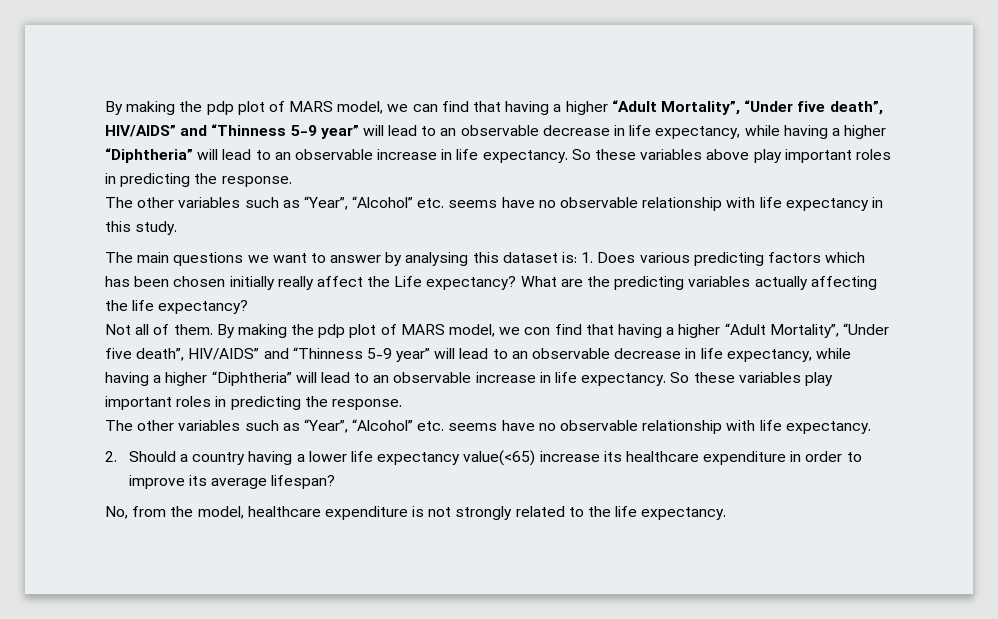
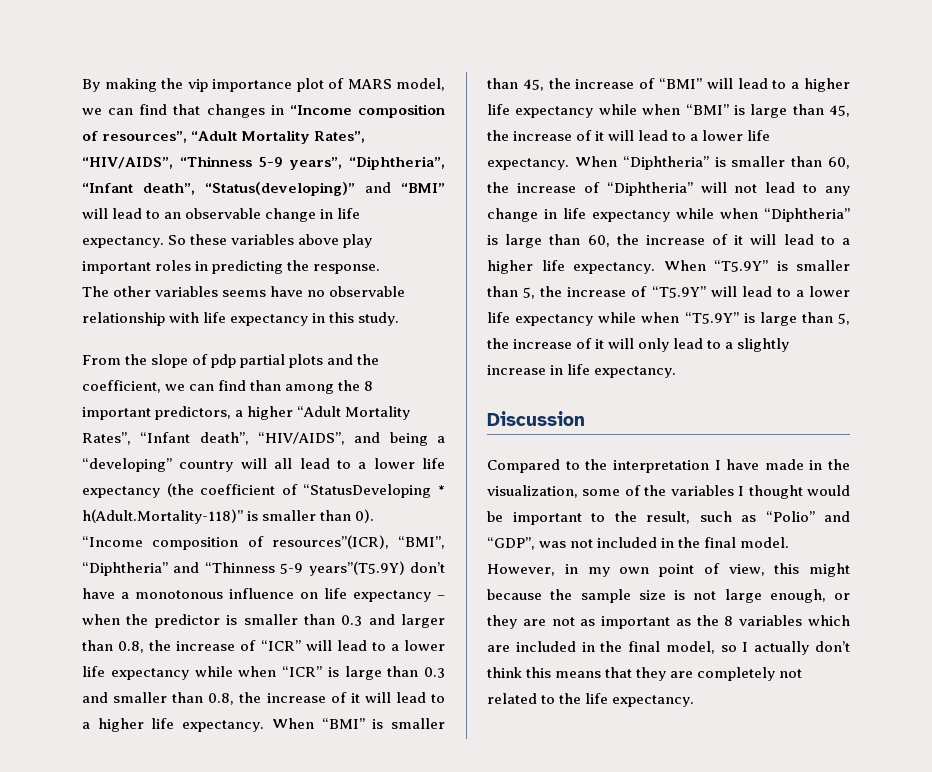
- By making the pdp plot of MARS model, we can find that having a higher “Adult Mortality”, “Under five death”, HIV/AIDS” and “Thinness 5-9 year” will lead to an observable decrease in life expectancy, while having a higher “Diphtheria” will lead to an observable increase in life expectancy.
+ By making the vip importance plot of MARS model, we can find that changes in “Income composition of resources”, “Adult Mortality Rates”, “HIV/AIDS”, “Thinness 5-9 years”, “Diphtheria”, “Infant death”, “Status(developing)” and “BMI” will lead to an observable change in life expectancy.
- The other variables such as “Year”, “Alcohol” etc. seems have no observable relationship with life expectancy in this study.
+ The other variables seems have no observable relationship with life expectancy in this study.
- The main questions we want to answer by analysing this dataset is: 1. Does various predicting factors which has been chosen initially really affect the Life expectancy? What are the predicting variables actually affecting the life expectancy?
- Not all of them. By making the pdp plot of MARS model, we con find that having a higher “Adult Mortality”, “Under five death”, HIV/AIDS” and “Thinness 5-9 year” will lead to an observable decrease in life expectancy, while having a higher “Diphtheria” will lead to an observable increase in life expectancy. So these variables play important roles in predicting the response.
- The other variables such as “Year”, “Alcohol” etc. seems have no observable relationship with life expectancy.
- 2. Should a country having a lower life expectancy value(<65) increase its healthcare expenditure in order to improve its average lifespan?
- No, from the model, healthcare expenditure is not strongly related to the life expectancy.
+ From the slope of pdp partial plots and the coefficient, we can find than among the 8 important predictors, a higher “Adult Mortality Rates”, “Infant death”, “HIV/AIDS”, and being a “developing” country will all lead to a lower life expectancy (the coefficient of “StatusDeveloping * h(Adult.Mortality-118)” is smaller than 0).
+ “Income composition of resources”(ICR), “BMI”, “Diphtheria” and “Thinness 5-9 years”(T5.9Y) don’t have a monotonous influence on life expectancy – when the predictor is smaller than 0.3 and larger than 0.8, the increase of “ICR” will lead to a lower life expectancy while when “ICR” is large than 0.3 and smaller than 0.8, the increase of it will lead to a higher life expectancy. When “BMI” is smaller than 45, the increase of “BMI” will lead to a higher life expectancy while when “BMI” is large than 45, the increase of it will lead to a lower life expectancy. When “Diphtheria” is smaller than 60, the increase of “Diphtheria” will not lead to any change in life expectancy while when “Diphtheria” is large than 60, the increase of it will lead to a higher life expectancy. When “T5.9Y” is smaller than 5, the increase of “T5.9Y” will lead to a lower life expectancy while when “T5.9Y” is large than 5, the increase of it will only lead to a slightly increase in life expectancy.
+ Discussion
+ Compared to the interpretation I have made in the visualization, some of the variables I thought would be important to the result, such as “Polio” and “GDP”, was not included in the final model. However, in my own point of view, this might because the sample size is not large enough, or they are not as important as the 8 variables which are included in the final model, so I actually don’t think this means that they are completely not related to the life expectancy.

